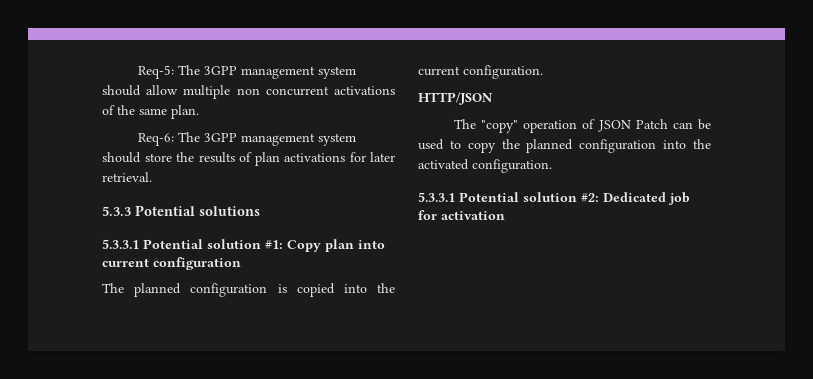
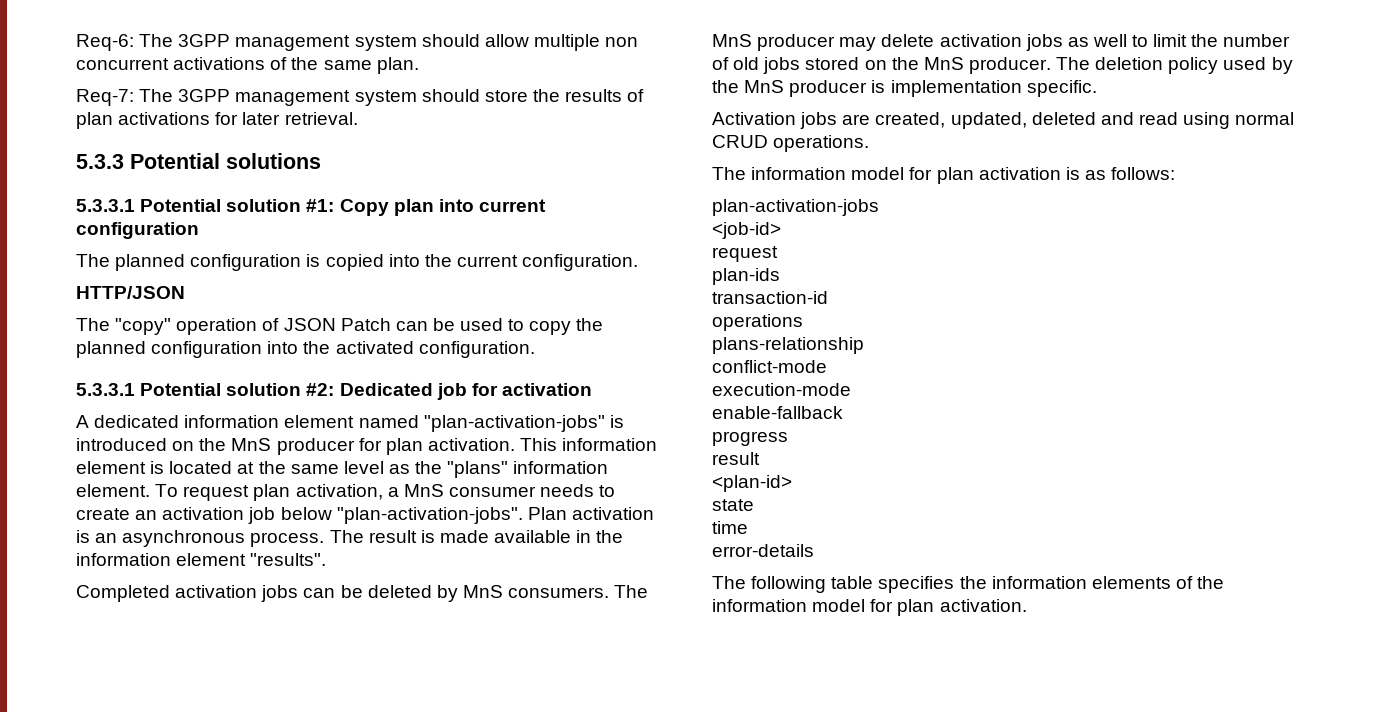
- Req-5: The 3GPP management system should allow multiple non concurrent activations of the same plan.
+ Req-6: The 3GPP management system should allow multiple non concurrent activations of the same plan.
- Req-6: The 3GPP management system should store the results of plan activations for later retrieval.
+ Req-7: The 3GPP management system should store the results of plan activations for later retrieval.
+ A dedicated information element named "plan-activation-jobs" is introduced on the MnS producer for plan activation. This information element is located at the same level as the "plans" information element. To request plan activation, a MnS consumer needs to create an activation job below "plan-activation-jobs". Plan activation is an asynchronous process. The result is made available in the information element "results".
+ Completed activation jobs can be deleted by MnS consumers. The MnS producer may delete activation jobs as well to limit the number of old jobs stored on the MnS producer. The deletion policy used by the MnS producer is implementation specific.
+ Activation jobs are created, updated, deleted and read using normal CRUD operations.
+ The information model for plan activation is as follows:
+ plan-activation-jobs
+ <job-id>
+ request
+ plan-ids
+ transaction-id
+ operations
+ plans-relationship
+ conflict-mode
+ execution-mode
+ enable-fallback
+ progress
+ result
+ <plan-id>
+ state
+ time
+ error-details
+ The following table specifies the information elements of the information model for plan activation.

